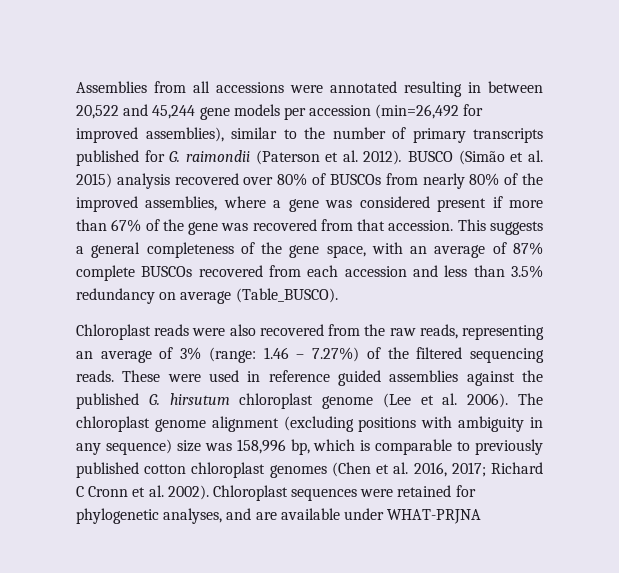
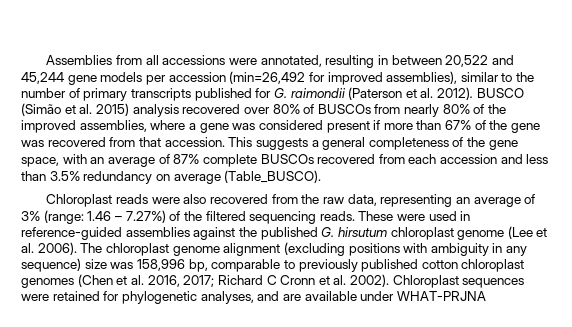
- Assemblies from all accessions were annotated resulting in between 20,522 and 45,244 gene models per accession (min=26,492 for improved assemblies), similar to the number of primary transcripts published for G. raimondii (Paterson et al. 2012).
+ Assemblies from all accessions were annotated, resulting in between 20,522 and 45,244 gene models per accession (min=26,492 for improved assemblies), similar to the number of primary transcripts published for G. raimondii (Paterson et al. 2012).
- Chloroplast reads were also recovered from the raw reads, representing an average of 3% (range: 1.46 – 7.27%) of the filtered sequencing reads.
+ Chloroplast reads were also recovered from the raw data, representing an average of 3% (range: 1.46 – 7.27%) of the filtered sequencing reads.
- These were used in reference guided assemblies against the published G. hirsutum chloroplast genome (Lee et al. 2006).
+ These were used in reference-guided assemblies against the published G. hirsutum chloroplast genome (Lee et al. 2006).
- The chloroplast genome alignment (excluding positions with ambiguity in any sequence) size was 158,996 bp, which is comparable to previously published cotton chloroplast genomes (Chen et al. 2016, 2017; Richard C Cronn et al. 2002).
+ The chloroplast genome alignment (excluding positions with ambiguity in any sequence) size was 158,996 bp, comparable to previously published cotton chloroplast genomes (Chen et al. 2016, 2017; Richard C Cronn et al. 2002).

